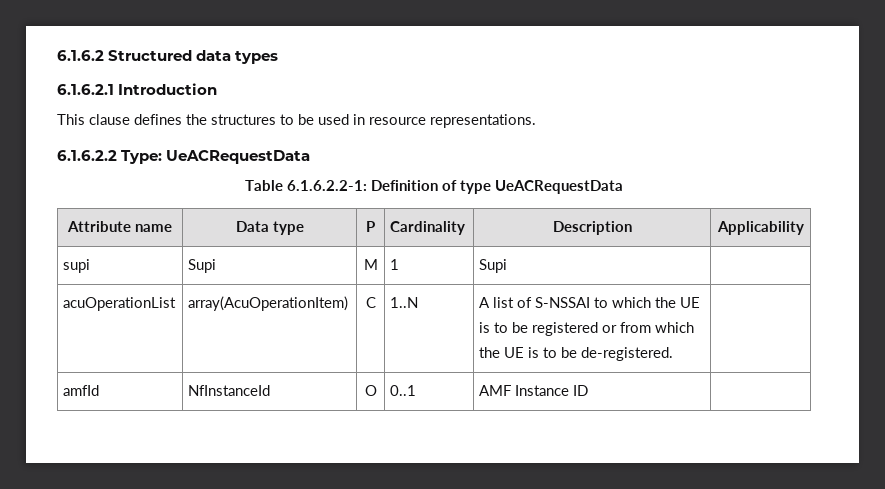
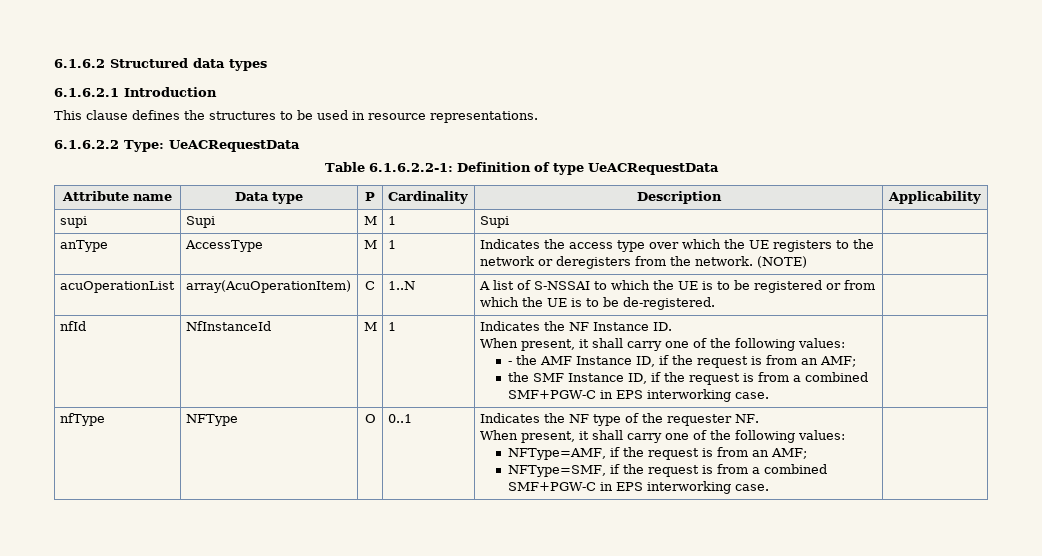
+ anType | AccessType | M | 1 | Indicates the access type over which the UE registers to the network or deregisters from the network. (NOTE) |
- amfId
+ nfId
- O | 0..1 | AMF Instance ID
+ M | 1 | Indicates the NF Instance ID.
+ When present, it shall carry one of the following values:
+ - the AMF Instance ID, if the request is from an AMF;
+ the SMF Instance ID, if the request is from a combined SMF+PGW-C in EPS interworking case. |
+ nfType | NFType | O | 0..1 | Indicates the NF type of the requester NF.
+ When present, it shall carry one of the following values:
+ NFType=AMF, if the request is from an AMF;
+ NFType=SMF, if the request is from a combined SMF+PGW-C in EPS interworking case.

